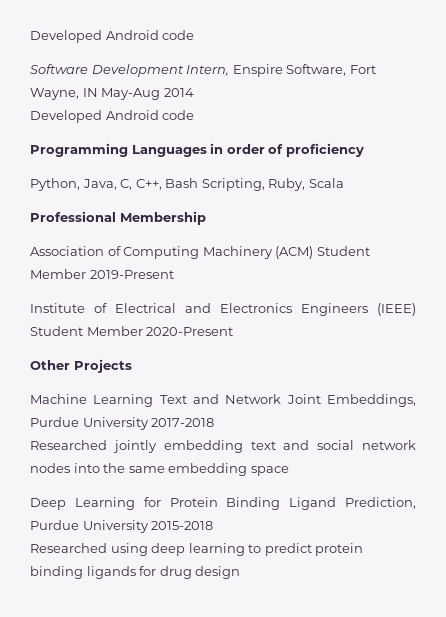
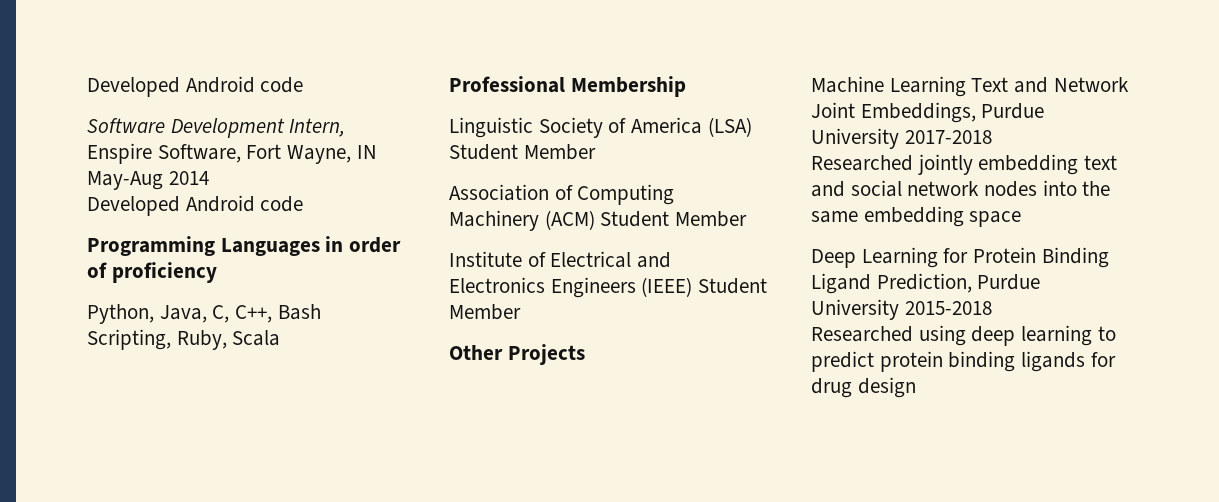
+ Linguistic Society of America (LSA) Student Member
- Association of Computing Machinery (ACM) Student Member 2019-Present
+ Association of Computing Machinery (ACM) Student Member
- Institute of Electrical and Electronics Engineers (IEEE) Student Member 2020-Present
+ Institute of Electrical and Electronics Engineers (IEEE) Student Member

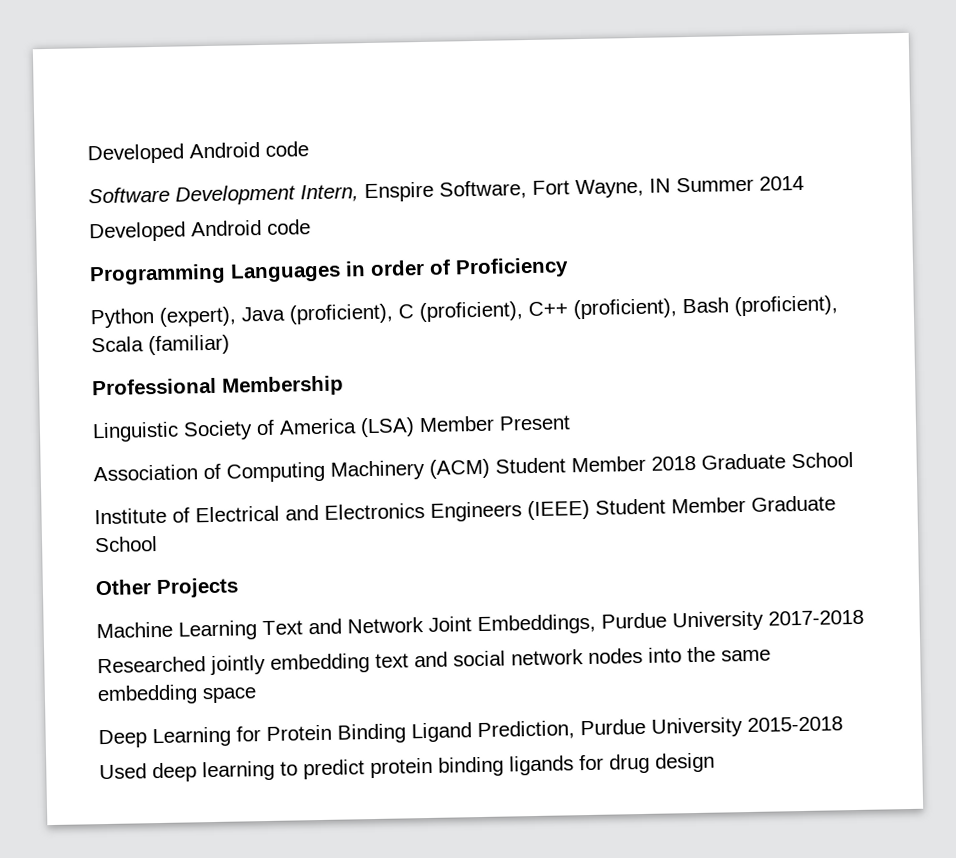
- Software Development Intern, Enspire Software, Fort Wayne, IN May-Aug 2014
+ Software Development Intern, Enspire Software, Fort Wayne, IN Summer 2014
- Programming Languages in order of proficiency
- Python, Java, C, C++, Bash Scripting, Ruby, Scala
+ Programming Languages in order of Proficiency
+ Python (expert), Java (proficient), C (proficient), C++ (proficient), Bash (proficient), Scala (familiar)
- Linguistic Society of America (LSA) Student Member
+ Linguistic Society of America (LSA) Member Present
- Association of Computing Machinery (ACM) Student Member
+ Association of Computing Machinery (ACM) Student Member 2018 Graduate School
- Institute of Electrical and Electronics Engineers (IEEE) Student Member
+ Institute of Electrical and Electronics Engineers (IEEE) Student Member Graduate School
- Researched using deep learning to predict protein binding ligands for drug design
+ Used deep learning to predict protein binding ligands for drug design

